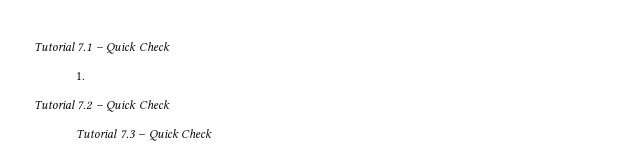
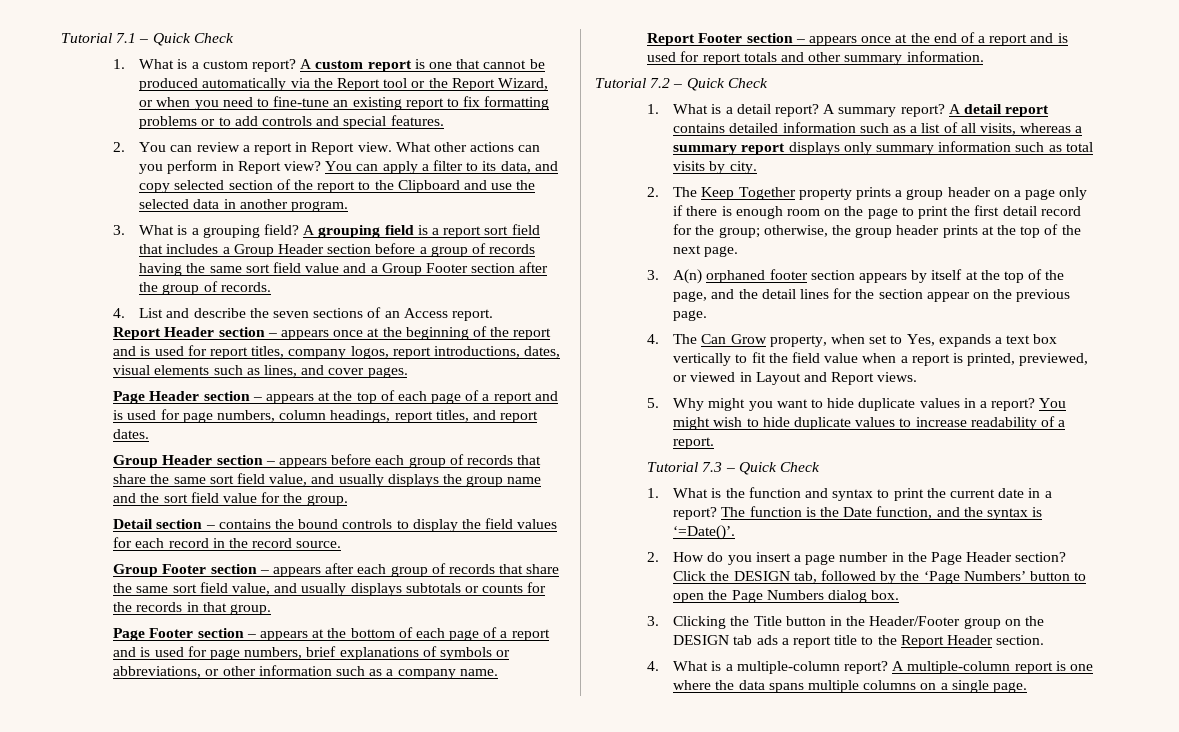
- 1.
+ 1. What is a custom report? A custom report is one that cannot be produced automatically via the Report tool or the Report Wizard, or when you need to fine-tune an existing report to fix formatting problems or to add controls and special features.
+ 2. You can review a report in Report view. What other actions can you perform in Report view? You can apply a filter to its data, and copy selected section of the report to the Clipboard and use the selected data in another program.
+ 3. What is a grouping field? A grouping field is a report sort field that includes a Group Header section before a group of records having the same sort field value and a Group Footer section after the group of records.
+ 4. List and describe the seven sections of an Access report.
+ Report Header section – appears once at the beginning of the report and is used for report titles, company logos, report introductions, dates, visual elements such as lines, and cover pages.
+ Page Header section – appears at the top of each page of a report and is used for page numbers, column headings, report titles, and report dates.
+ Group Header section – appears before each group of records that share the same sort field value, and usually displays the group name and the sort field value for the group.
+ Detail section – contains the bound controls to display the field values for each record in the record source.
+ Group Footer section – appears after each group of records that share the same sort field value, and usually displays subtotals or counts for the records in that group.
+ Page Footer section – appears at the bottom of each page of a report and is used for page numbers, brief explanations of symbols or abbreviations, or other information such as a company name.
+ Report Footer section – appears once at the end of a report and is used for report totals and other summary information.
+ 1. What is a detail report? A summary report? A detail report contains detailed information such as a list of all visits, whereas a summary report displays only summary information such as total visits by city.
+ 2. The Keep Together property prints a group header on a page only if there is enough room on the page to print the first detail record for the group; otherwise, the group header prints at the top of the next page.
+ 3. A(n) orphaned footer section appears by itself at the top of the page, and the detail lines for the section appear on the previous page.
+ 4. The Can Grow property, when set to Yes, expands a text box vertically to fit the field value when a report is printed, previewed, or viewed in Layout and Report views.
+ 5. Why might you want to hide duplicate values in a report? You might wish to hide duplicate values to increase readability of a report.
+ 1. What is the function and syntax to print the current date in a report? The function is the Date function, and the syntax is ‘=Date()’.
+ 2. How do you insert a page number in the Page Header section? Click the DESIGN tab, followed by the ‘Page Numbers’ button to open the Page Numbers dialog box.
+ 3. Clicking the Title button in the Header/Footer group on the DESIGN tab ads a report title to the Report Header section.
+ 4. What is a multiple-column report? A multiple-column report is one where the data spans multiple columns on a single page.

